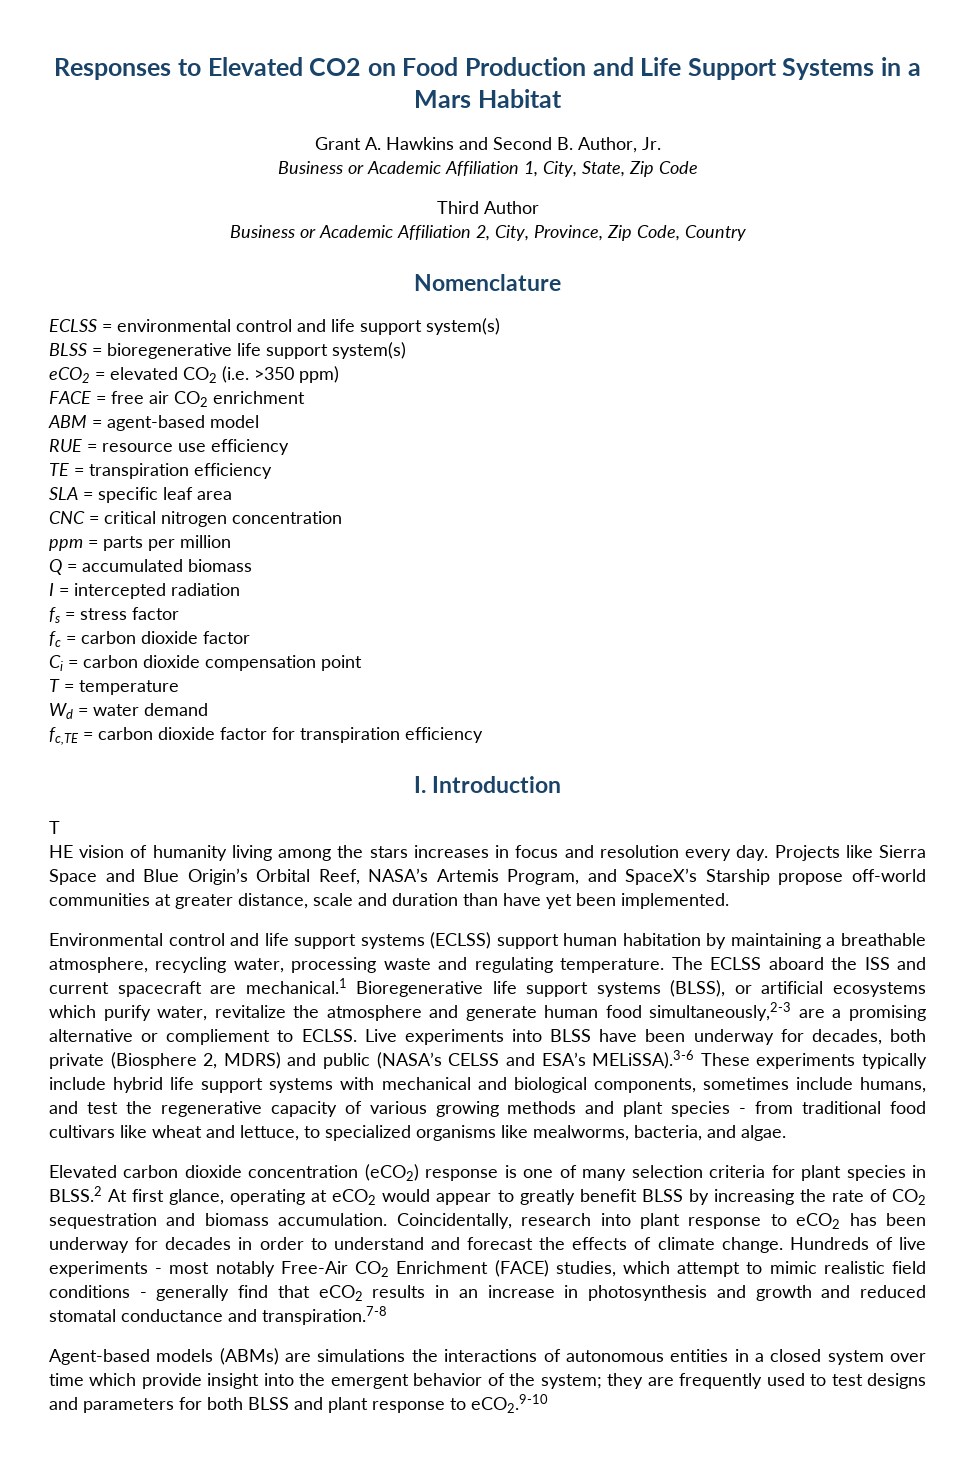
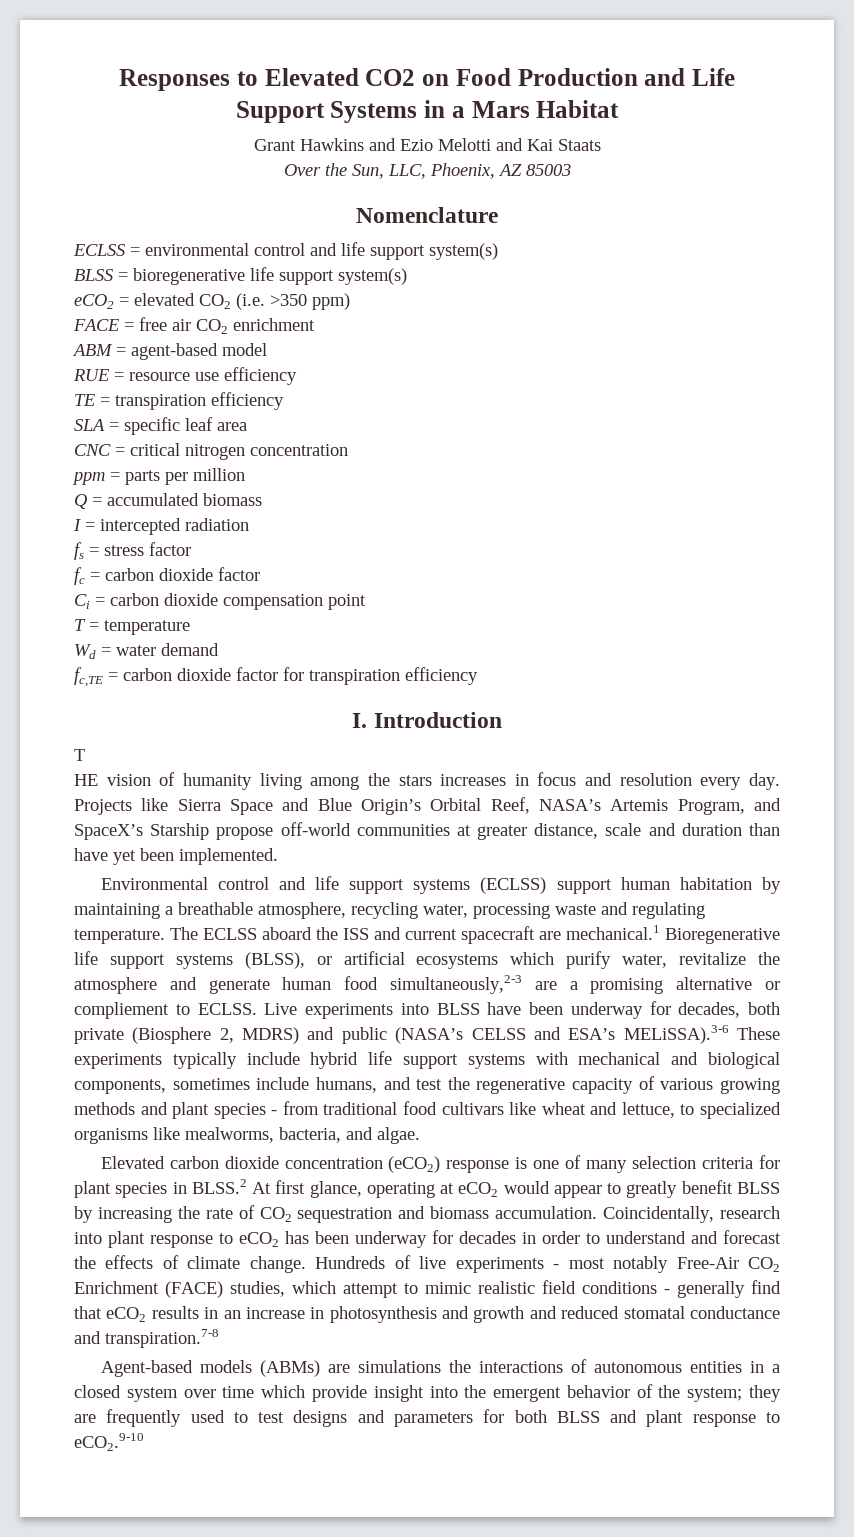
- Grant A. Hawkins and Second B. Author, Jr.
- Business or Academic Affiliation 1, City, State, Zip Code
- Third Author
- Business or Academic Affiliation 2, City, Province, Zip Code, Country
+ Grant Hawkins and Ezio Melotti and Kai Staats
+ Over the Sun, LLC, Phoenix, AZ 85003

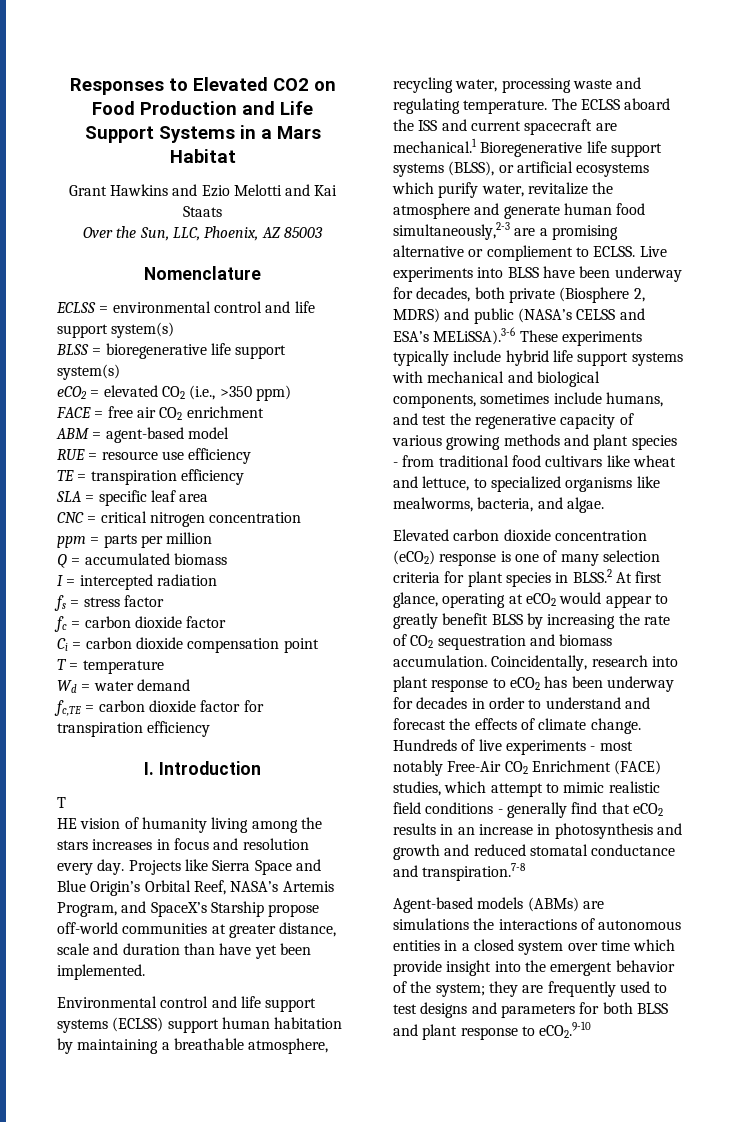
- eCO2 = elevated CO2 (i.e. >350 ppm)
+ eCO2 = elevated CO2 (i.e., >350 ppm)

